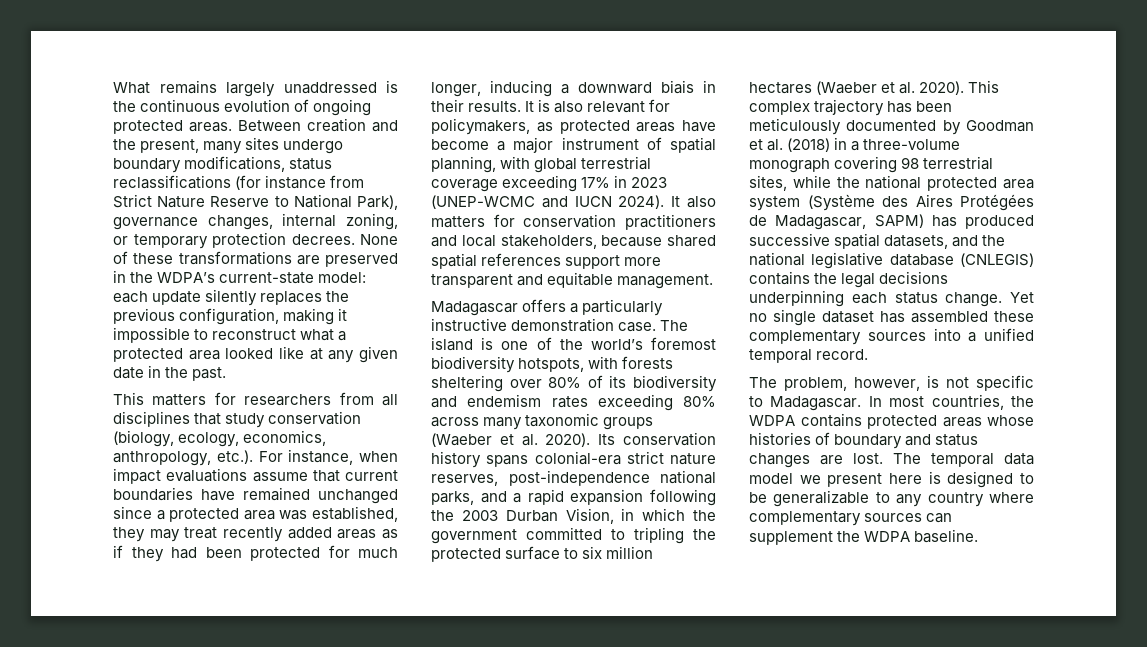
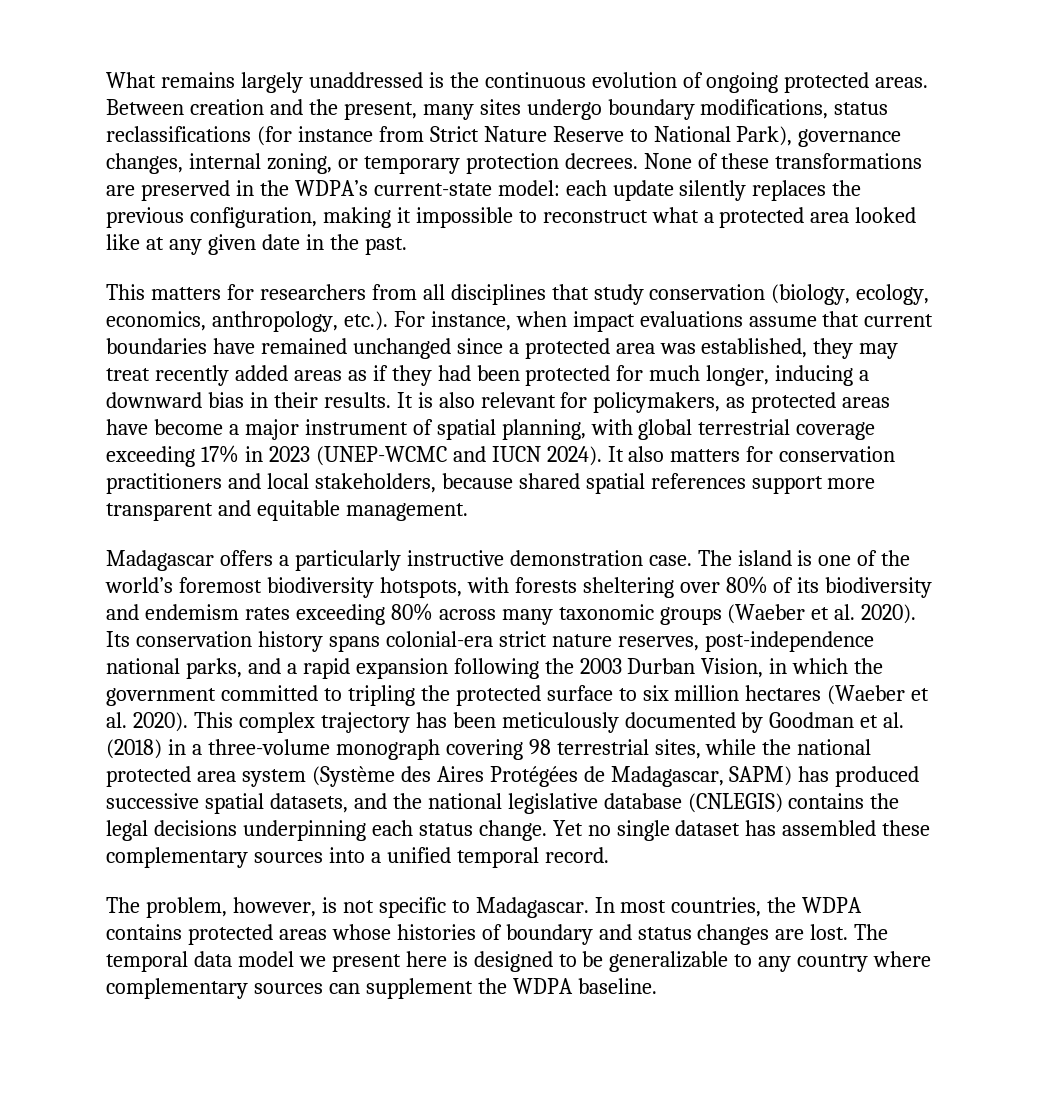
- This matters for researchers from all disciplines that study conservation (biology, ecology, economics, anthropology, etc.). For instance, when impact evaluations assume that current boundaries have remained unchanged since a protected area was established, they may treat recently added areas as if they had been protected for much longer, inducing a downward biais in their results.
+ This matters for researchers from all disciplines that study conservation (biology, ecology, economics, anthropology, etc.). For instance, when impact evaluations assume that current boundaries have remained unchanged since a protected area was established, they may treat recently added areas as if they had been protected for much longer, inducing a downward bias in their results.

